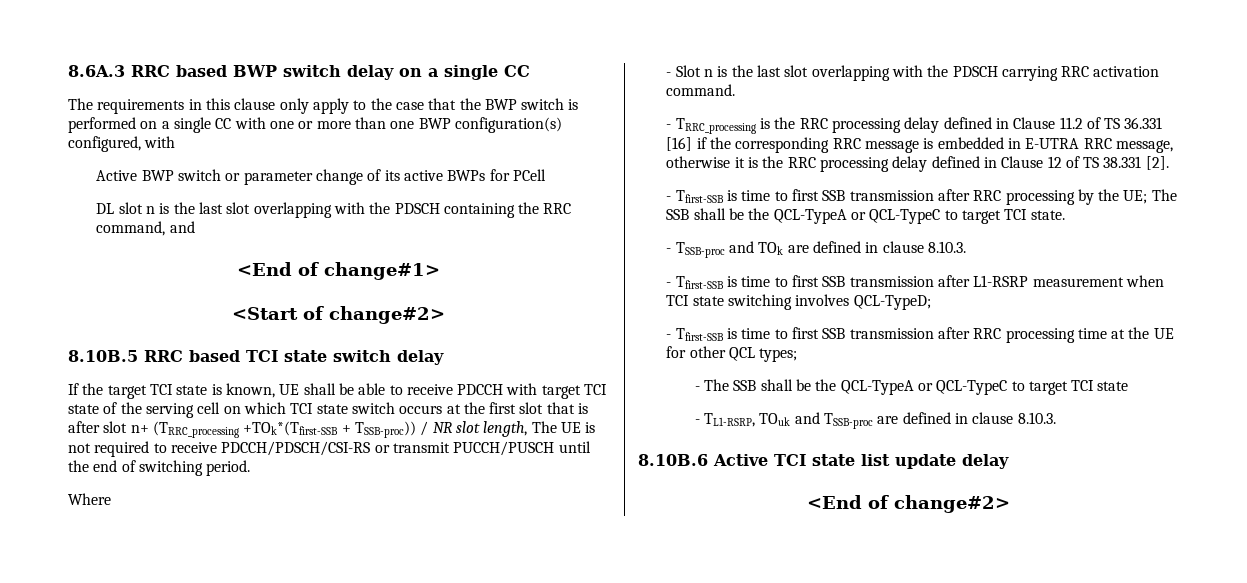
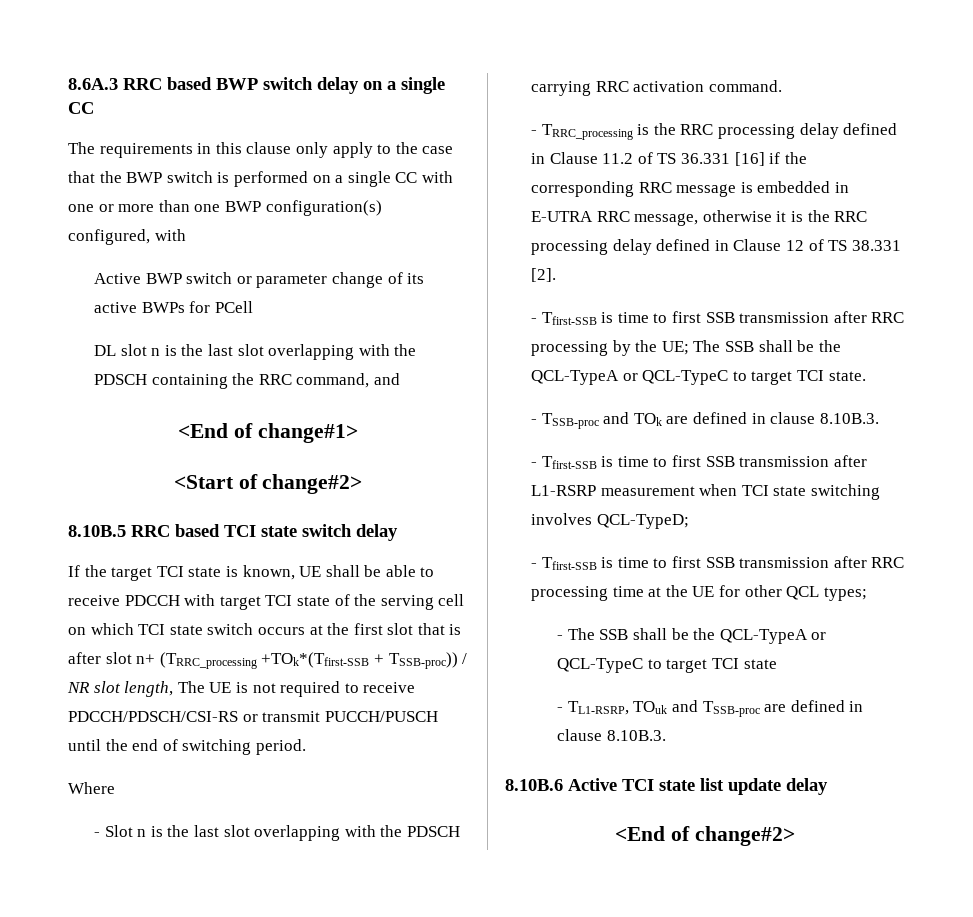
- - TSSB-proc and TOk are defined in clause 8.10.3.
+ - TSSB-proc and TOk are defined in clause 8.10B.3.
- - TL1-RSRP, TOuk and TSSB-proc are defined in clause 8.10.3.
+ - TL1-RSRP, TOuk and TSSB-proc are defined in clause 8.10B.3.

